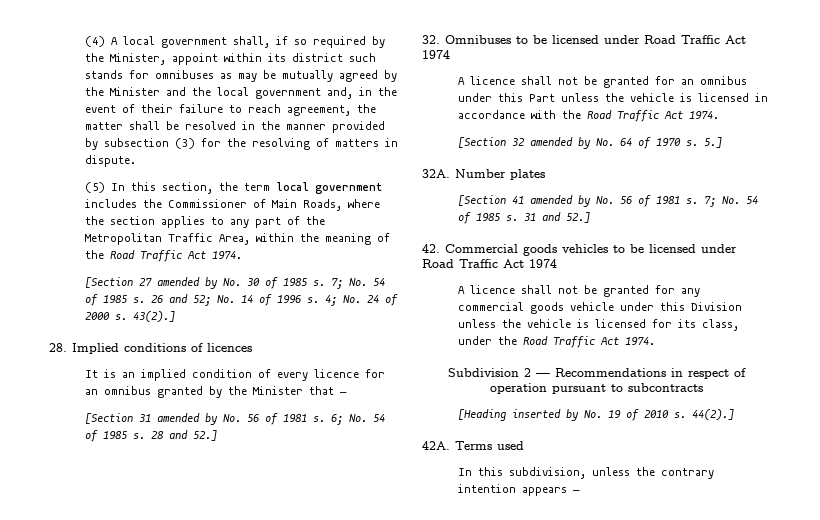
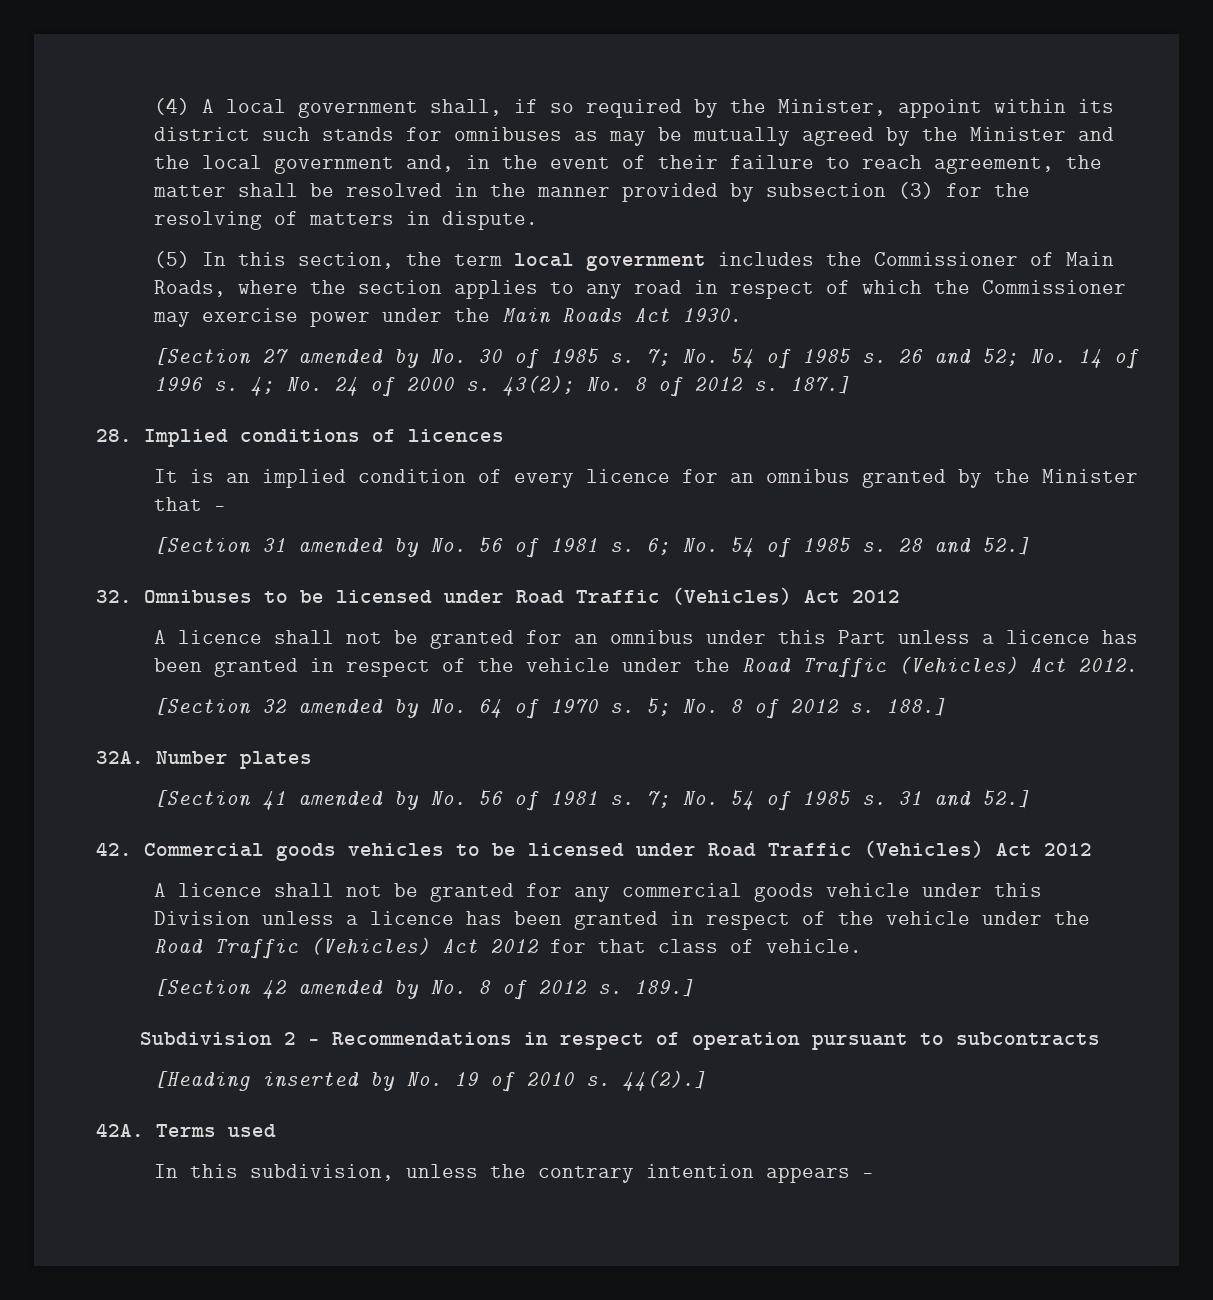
- (5) In this section, the term local government includes the Commissioner of Main Roads, where the section applies to any part of the Metropolitan Traffic Area, within the meaning of the Road Traffic Act 1974.
+ (5) In this section, the term local government includes the Commissioner of Main Roads, where the section applies to any road in respect of which the Commissioner may exercise power under the Main Roads Act 1930.
- 43(2).]
+ 43(2); No. 8 of 2012 s. 187.]
- 32. Omnibuses to be licensed under Road Traffic Act 1974
+ 32. Omnibuses to be licensed under Road Traffic (Vehicles) Act 2012
- A licence shall not be granted for an omnibus under this Part unless the vehicle is licensed in accordance with the Road Traffic Act 1974.
+ A licence shall not be granted for an omnibus under this Part unless a licence has been granted in respect of the vehicle under the Road Traffic (Vehicles) Act 2012.
- 5.]
+ 5; No. 8 of 2012 s. 188.]
- 42. Commercial goods vehicles to be licensed under Road Traffic Act 1974
+ 42. Commercial goods vehicles to be licensed under Road Traffic (Vehicles) Act 2012
- A licence shall not be granted for any commercial goods vehicle under this Division unless the vehicle is licensed for its class, under the Road Traffic Act 1974.
+ A licence shall not be granted for any commercial goods vehicle under this Division unless a licence has been granted in respect of the vehicle under the Road Traffic (Vehicles) Act 2012 for that class of vehicle.
+ [Section 42 amended by No. 8 of 2012 s. 189.]

